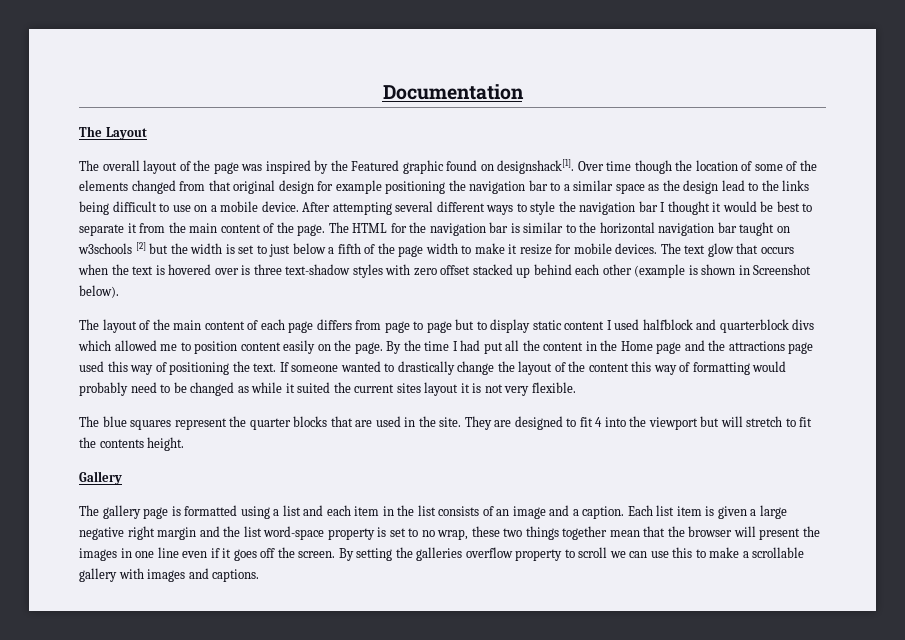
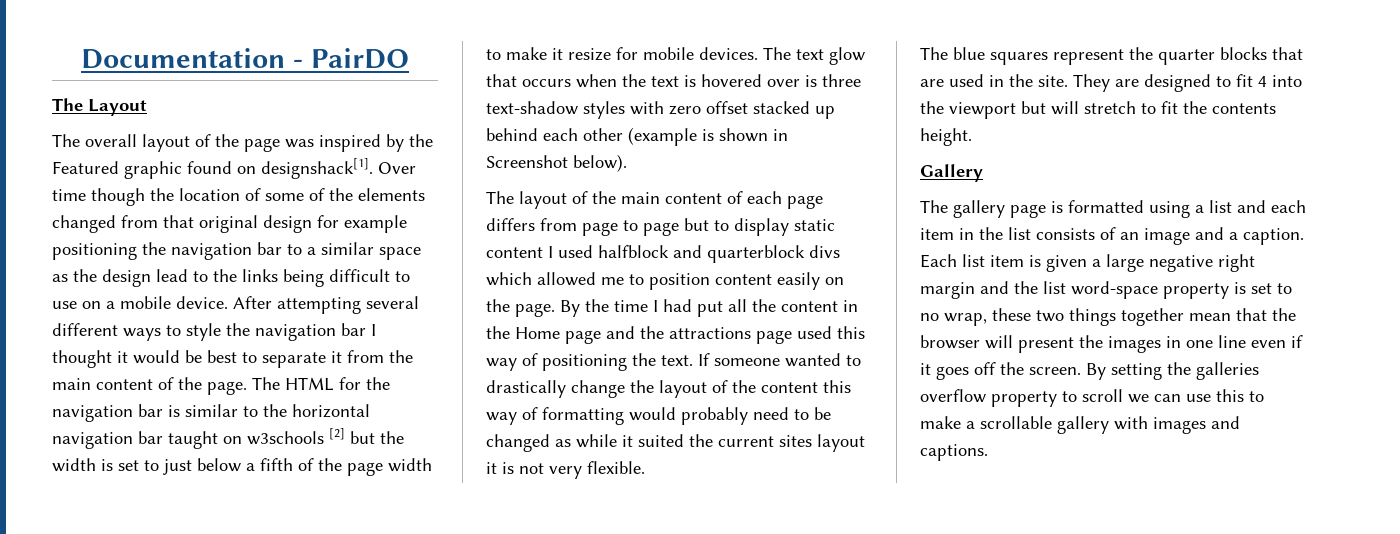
- Documentation
+ Documentation - PairDO

